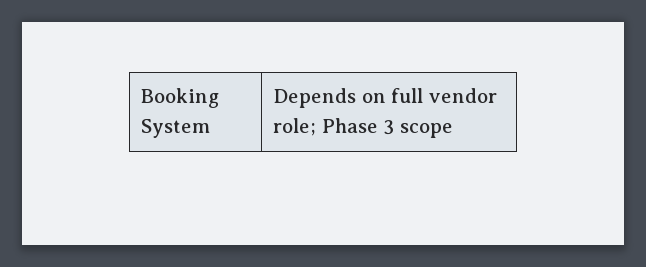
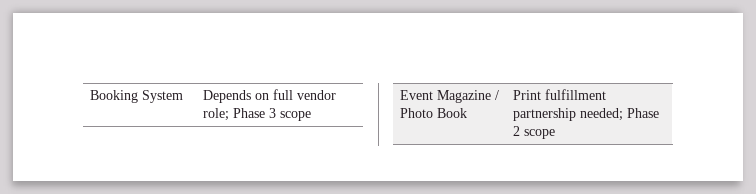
+ Event Magazine / Photo Book | Print fulfillment partnership needed; Phase 2 scope

